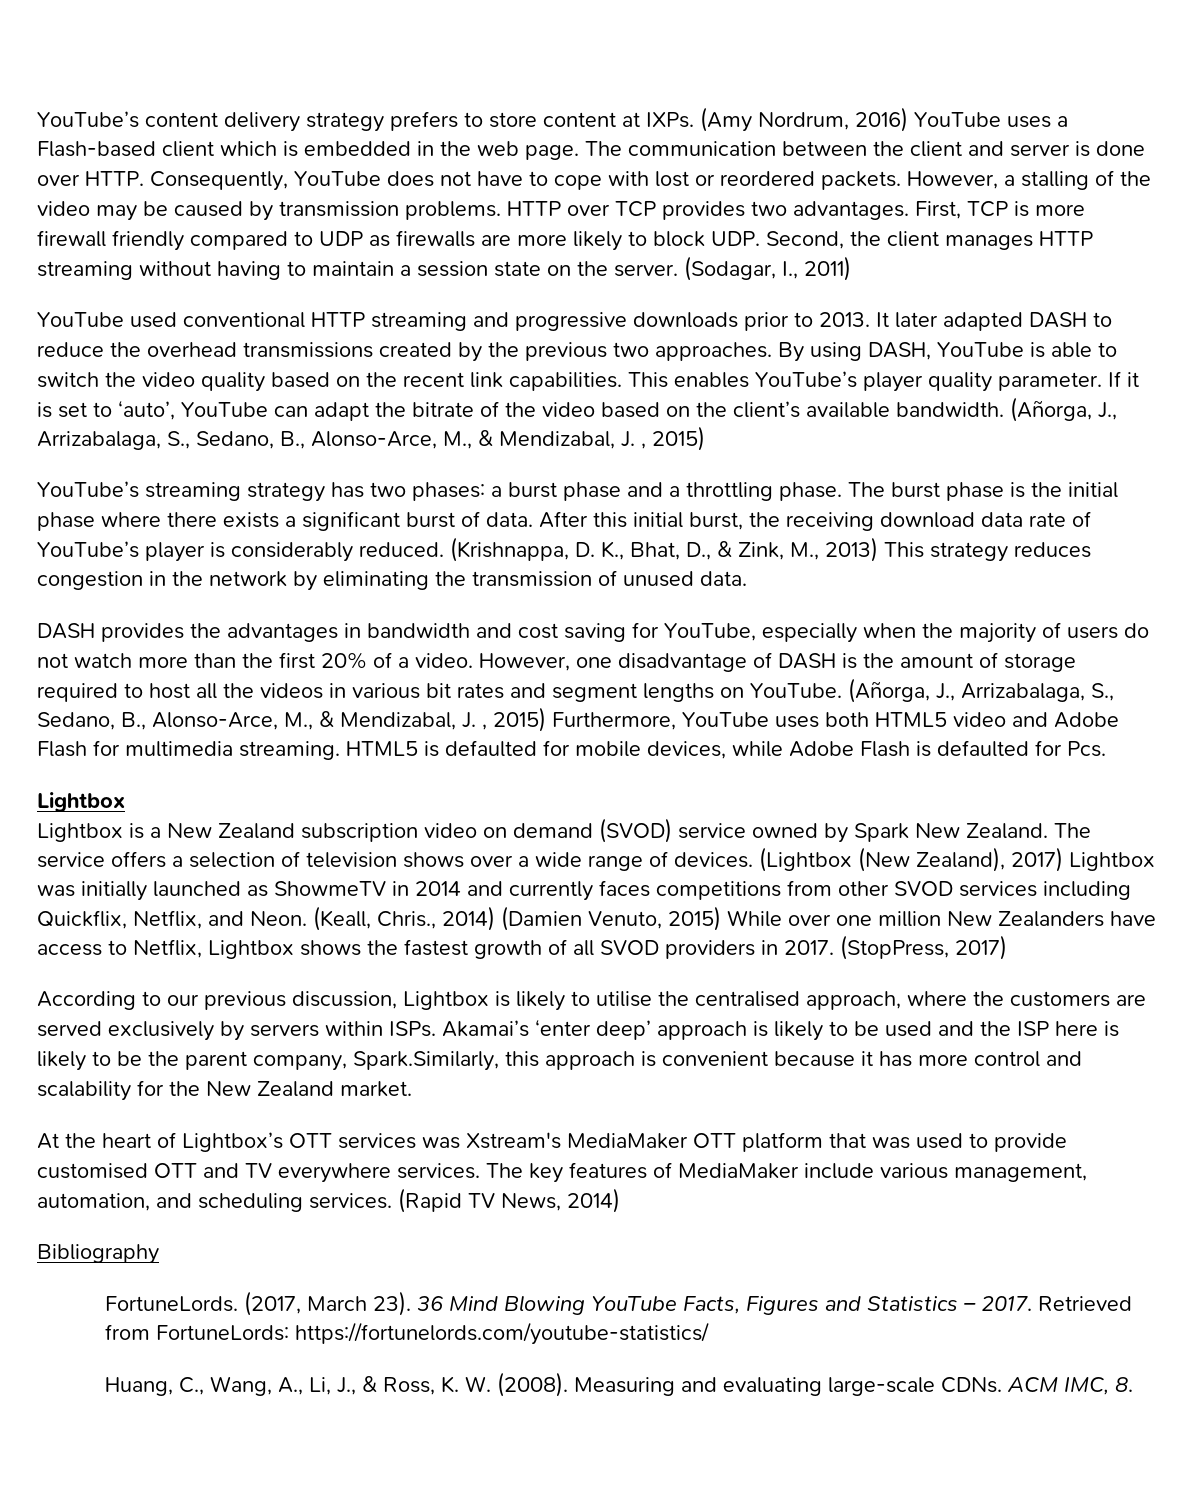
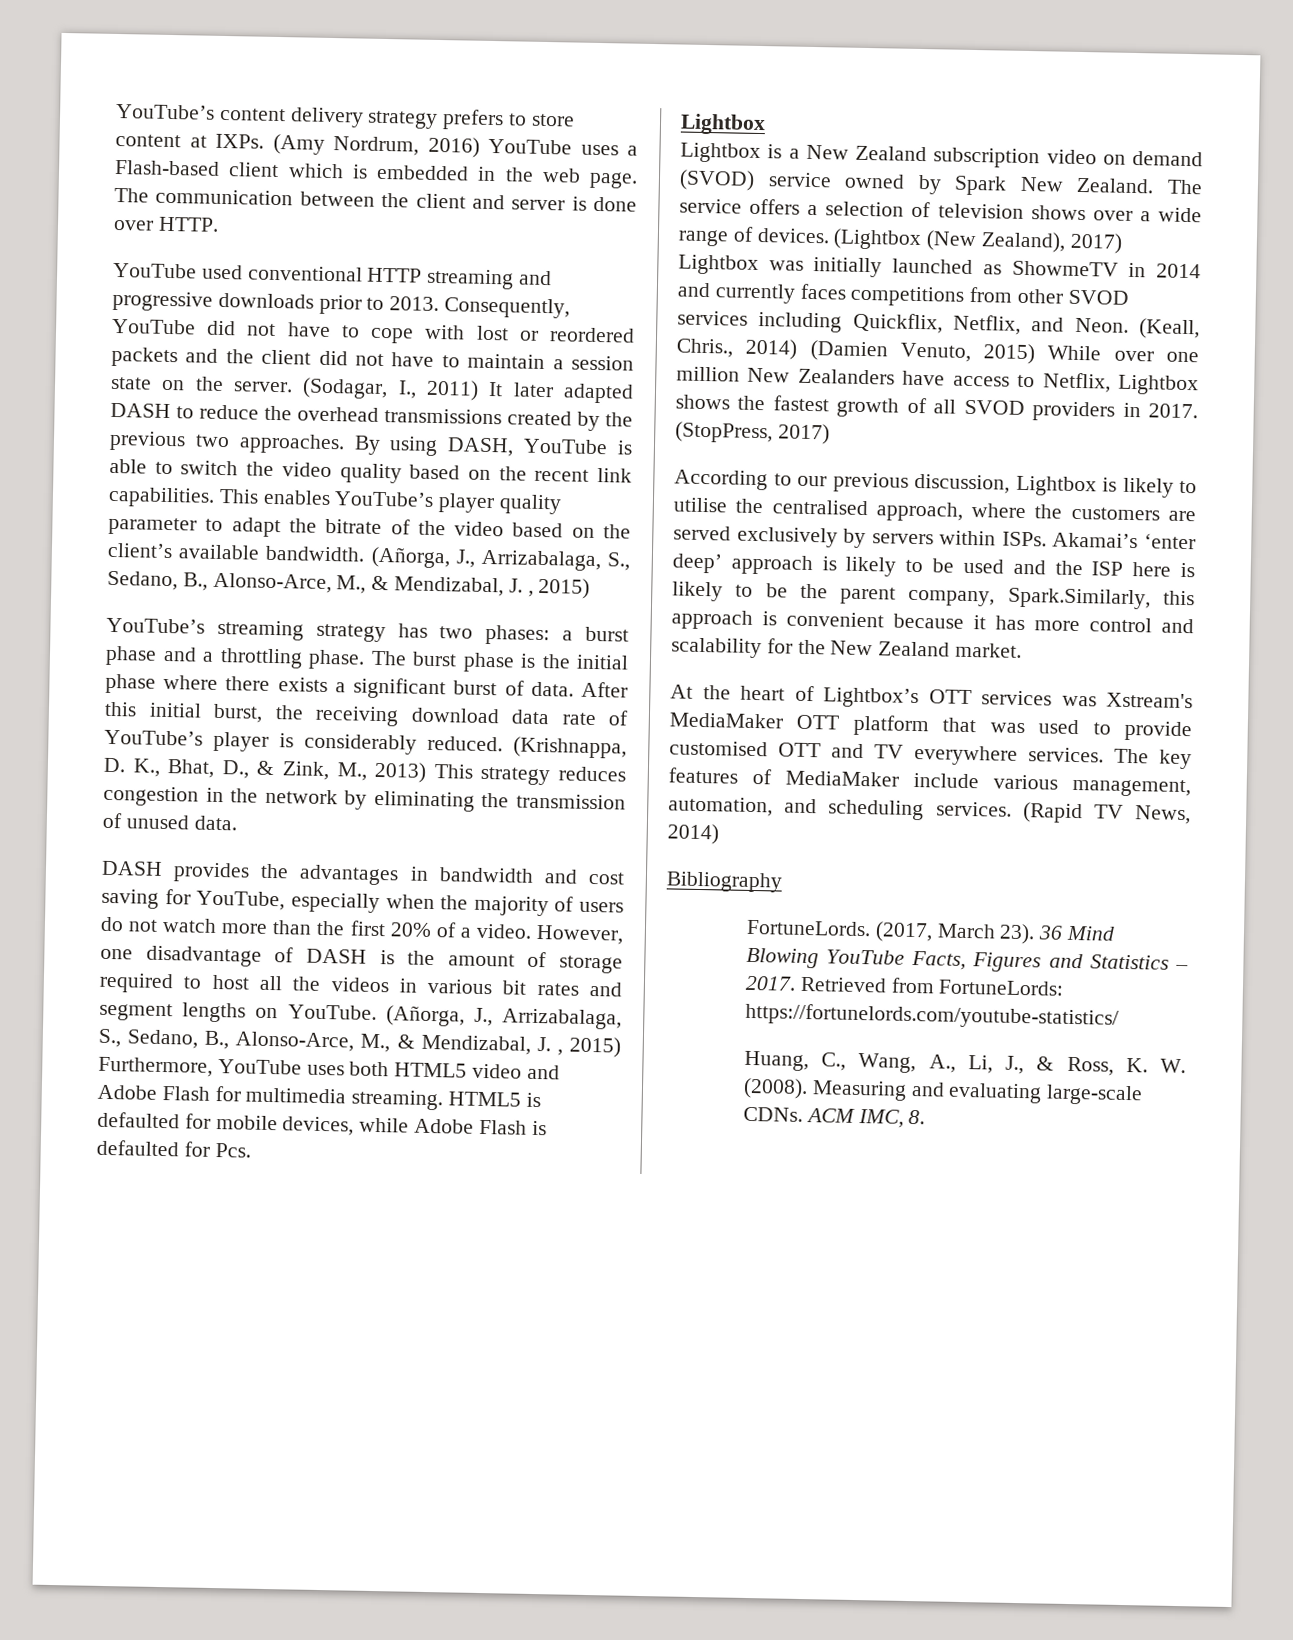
- Consequently, YouTube does not have to cope with lost or reordered packets. However, a stalling of the video may be caused by transmission problems. HTTP over TCP provides two advantages. First, TCP is more firewall friendly compared to UDP as firewalls are more likely to block UDP. Second, the client manages HTTP streaming without having to maintain a session state on the server. (Sodagar, I., 2011)
- It later adapted DASH to reduce the overhead transmissions created by the previous two approaches.
+ Consequently, YouTube did not have to cope with lost or reordered packets and the client did not have to maintain a session state on the server. (Sodagar, I., 2011) It later adapted DASH to reduce the overhead transmissions created by the previous two approaches.
- This enables YouTube’s player quality parameter. If it is set to ‘auto’, YouTube can adapt the bitrate of the video based on the client’s available bandwidth.
+ This enables YouTube’s player quality parameter to adapt the bitrate of the video based on the client’s available bandwidth.

